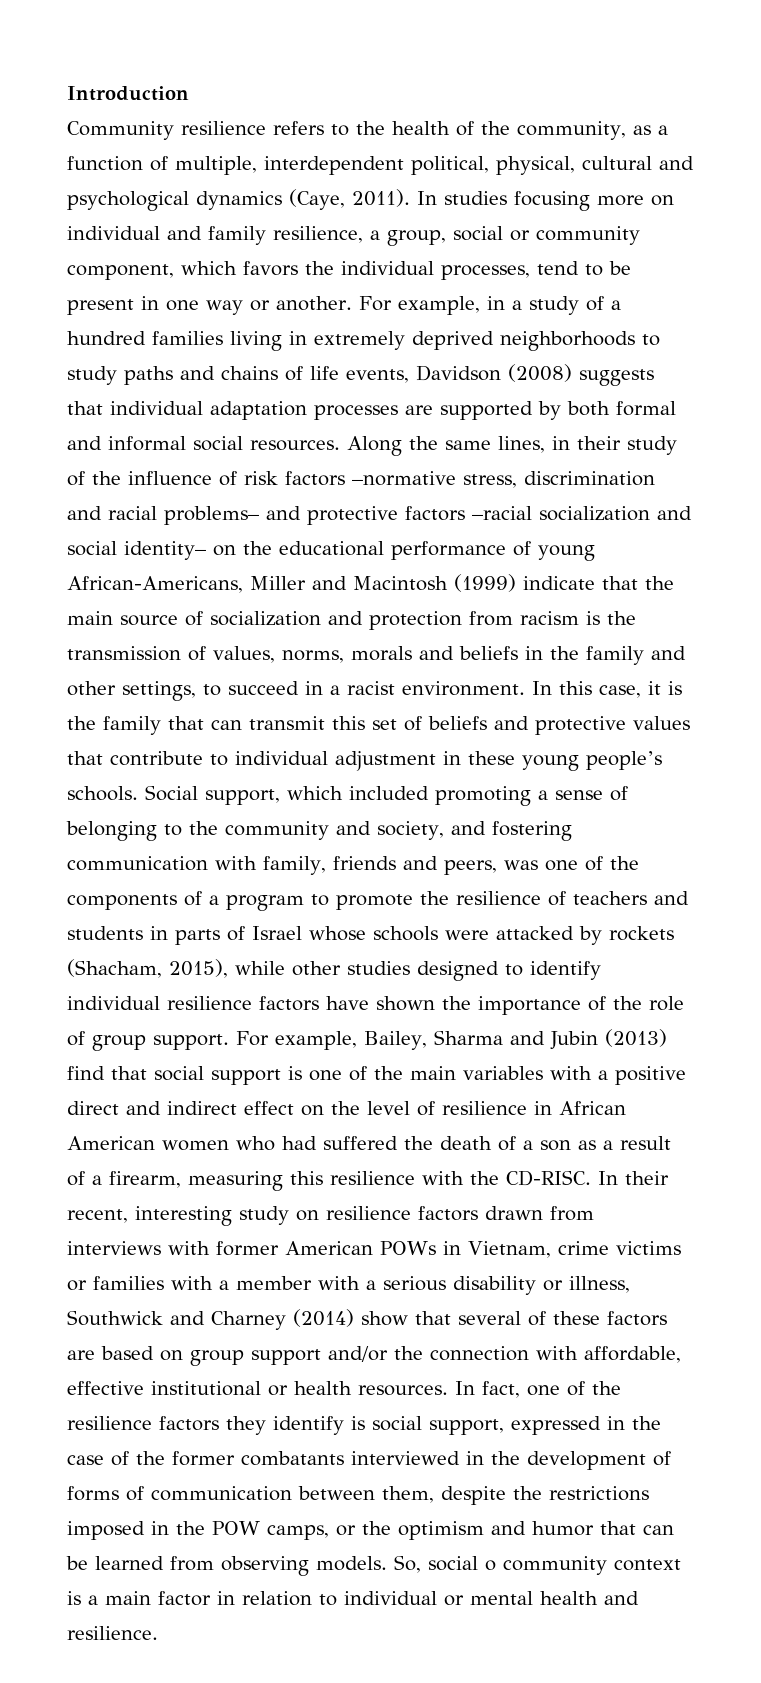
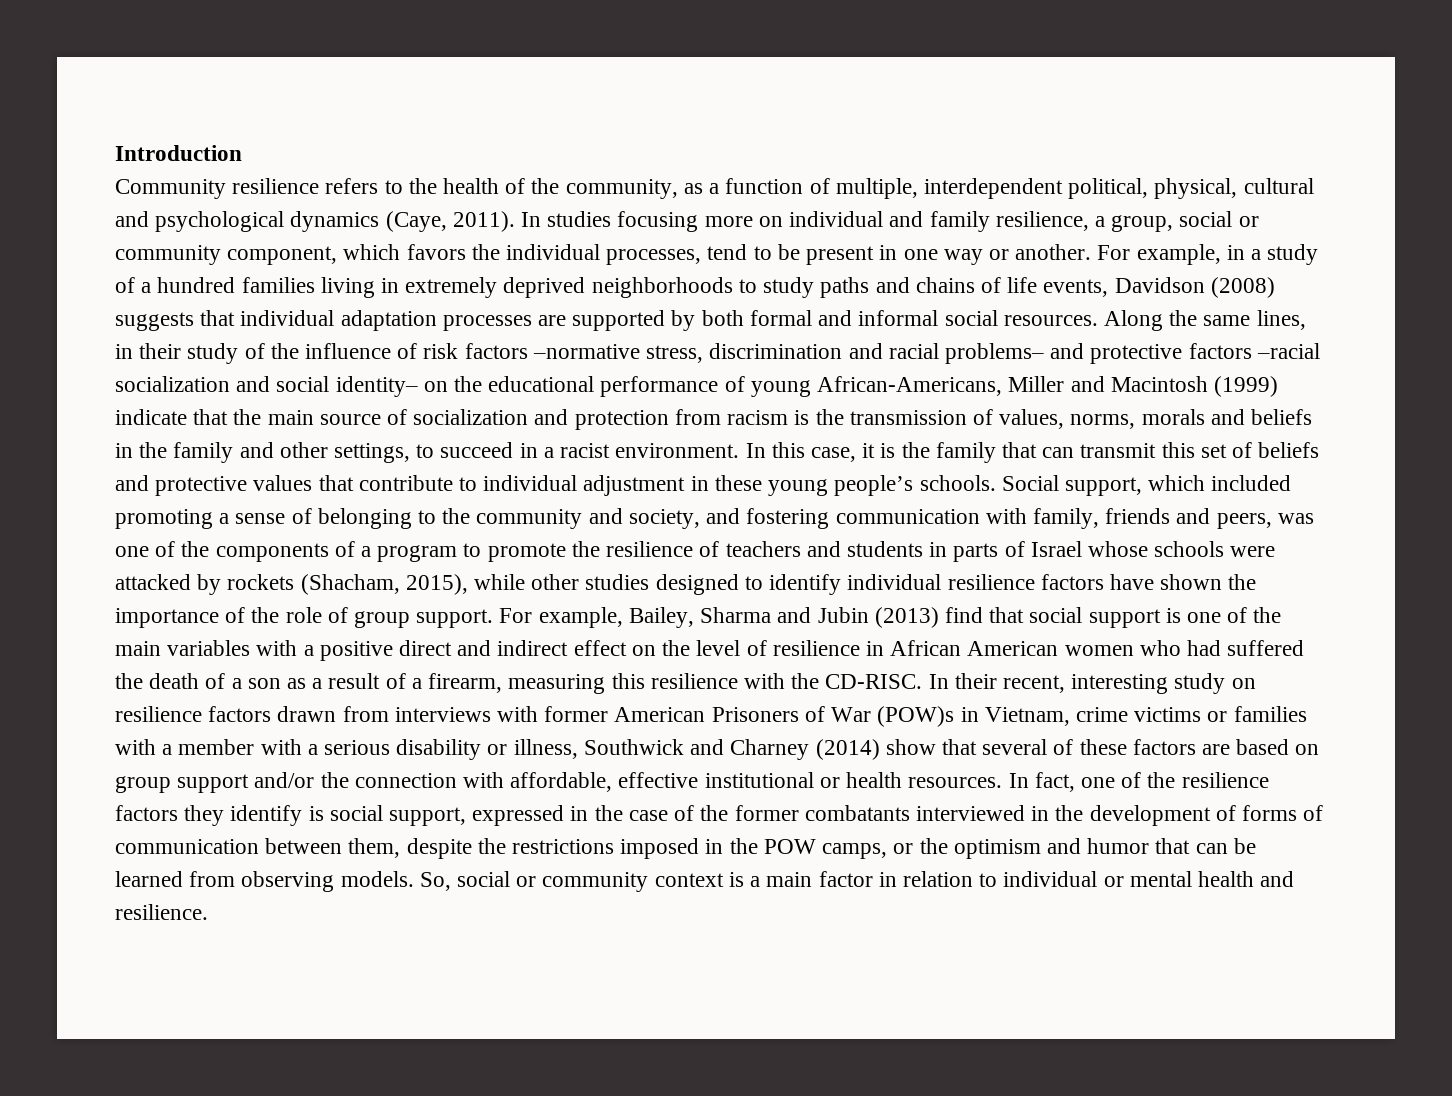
- In their recent, interesting study on resilience factors drawn from interviews with former American POWs in Vietnam, crime victims or families with a member with a serious disability or illness, Southwick and Charney (2014) show that several of these factors are based on group support and/or the connection with affordable, effective institutional or health resources.
+ In their recent, interesting study on resilience factors drawn from interviews with former American Prisoners of War (POW)s in Vietnam, crime victims or families with a member with a serious disability or illness, Southwick and Charney (2014) show that several of these factors are based on group support and/or the connection with affordable, effective institutional or health resources.
- So, social o community context is a main factor in relation to individual or mental health and resilience.
+ So, social or community context is a main factor in relation to individual or mental health and resilience.

